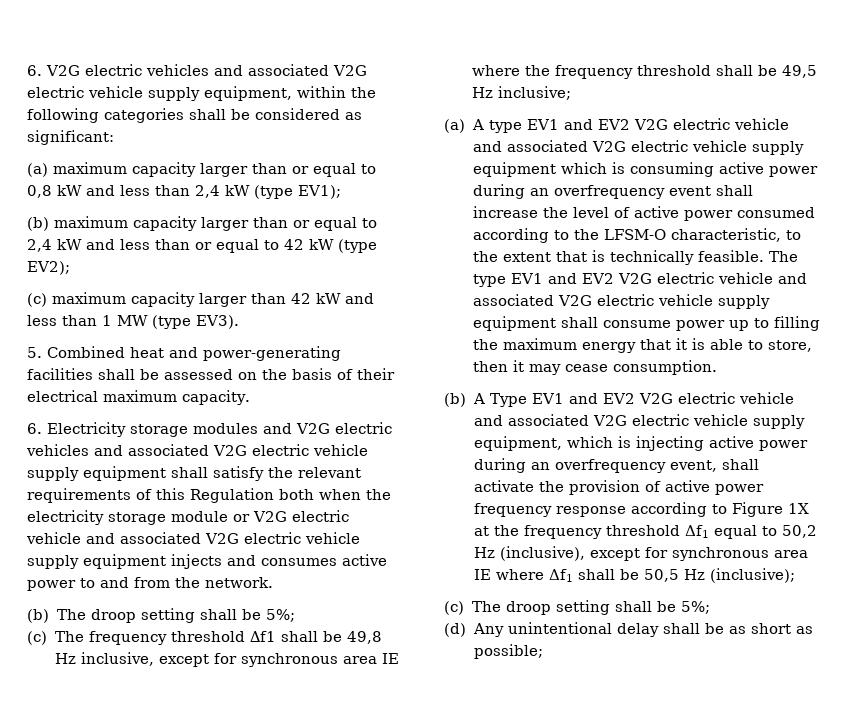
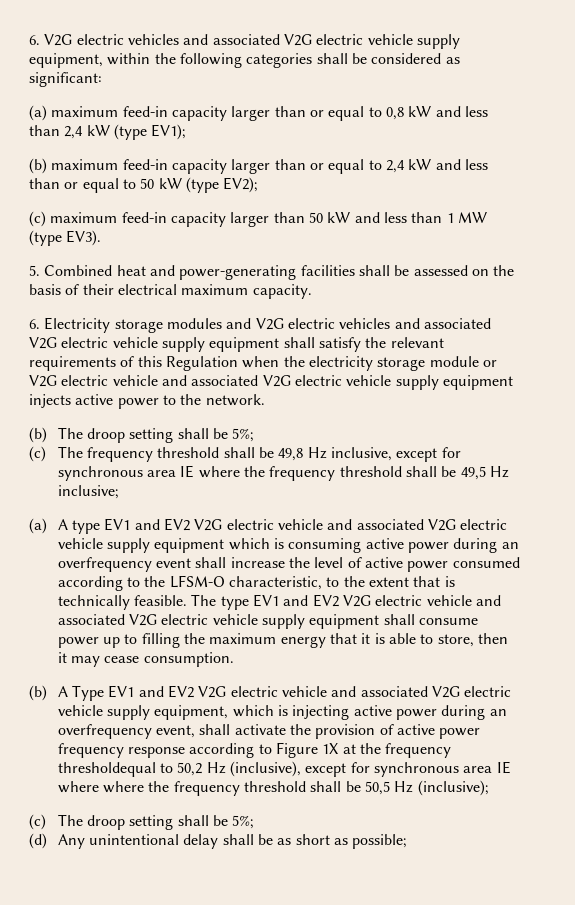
- (a) maximum capacity larger than or equal to 0,8 kW and less than 2,4 kW (type EV1);
+ (a) maximum feed-in capacity larger than or equal to 0,8 kW and less than 2,4 kW (type EV1);
- (b) maximum capacity larger than or equal to 2,4 kW and less than or equal to 42 kW (type EV2);
+ (b) maximum feed-in capacity larger than or equal to 2,4 kW and less than or equal to 50 kW (type EV2);
- (c) maximum capacity larger than 42 kW and less than 1 MW (type EV3).
+ (c) maximum feed-in capacity larger than 50 kW and less than 1 MW (type EV3).
- 6. Electricity storage modules and V2G electric vehicles and associated V2G electric vehicle supply equipment shall satisfy the relevant requirements of this Regulation both when the electricity storage module or V2G electric vehicle and associated V2G electric vehicle supply equipment injects and consumes active power to and from the network.
+ 6. Electricity storage modules and V2G electric vehicles and associated V2G electric vehicle supply equipment shall satisfy the relevant requirements of this Regulation when the electricity storage module or V2G electric vehicle and associated V2G electric vehicle supply equipment injects active power to the network.
- (c) The frequency threshold ∆f1 shall be 49,8 Hz inclusive, except for synchronous area IE where the frequency threshold shall be 49,5 Hz inclusive;
+ (c) The frequency threshold shall be 49,8 Hz inclusive, except for synchronous area IE where the frequency threshold shall be 49,5 Hz inclusive;
- (b) A Type EV1 and EV2 V2G electric vehicle and associated V2G electric vehicle supply equipment, which is injecting active power during an overfrequency event, shall activate the provision of active power frequency response according to Figure 1X at the frequency threshold Δf1 equal to 50,2 Hz (inclusive), except for synchronous area IE where Δf1 shall be 50,5 Hz (inclusive);
+ (b) A Type EV1 and EV2 V2G electric vehicle and associated V2G electric vehicle supply equipment, which is injecting active power during an overfrequency event, shall activate the provision of active power frequency response according to Figure 1X at the frequency thresholdequal to 50,2 Hz (inclusive), except for synchronous area IE where where the frequency threshold shall be 50,5 Hz (inclusive);

